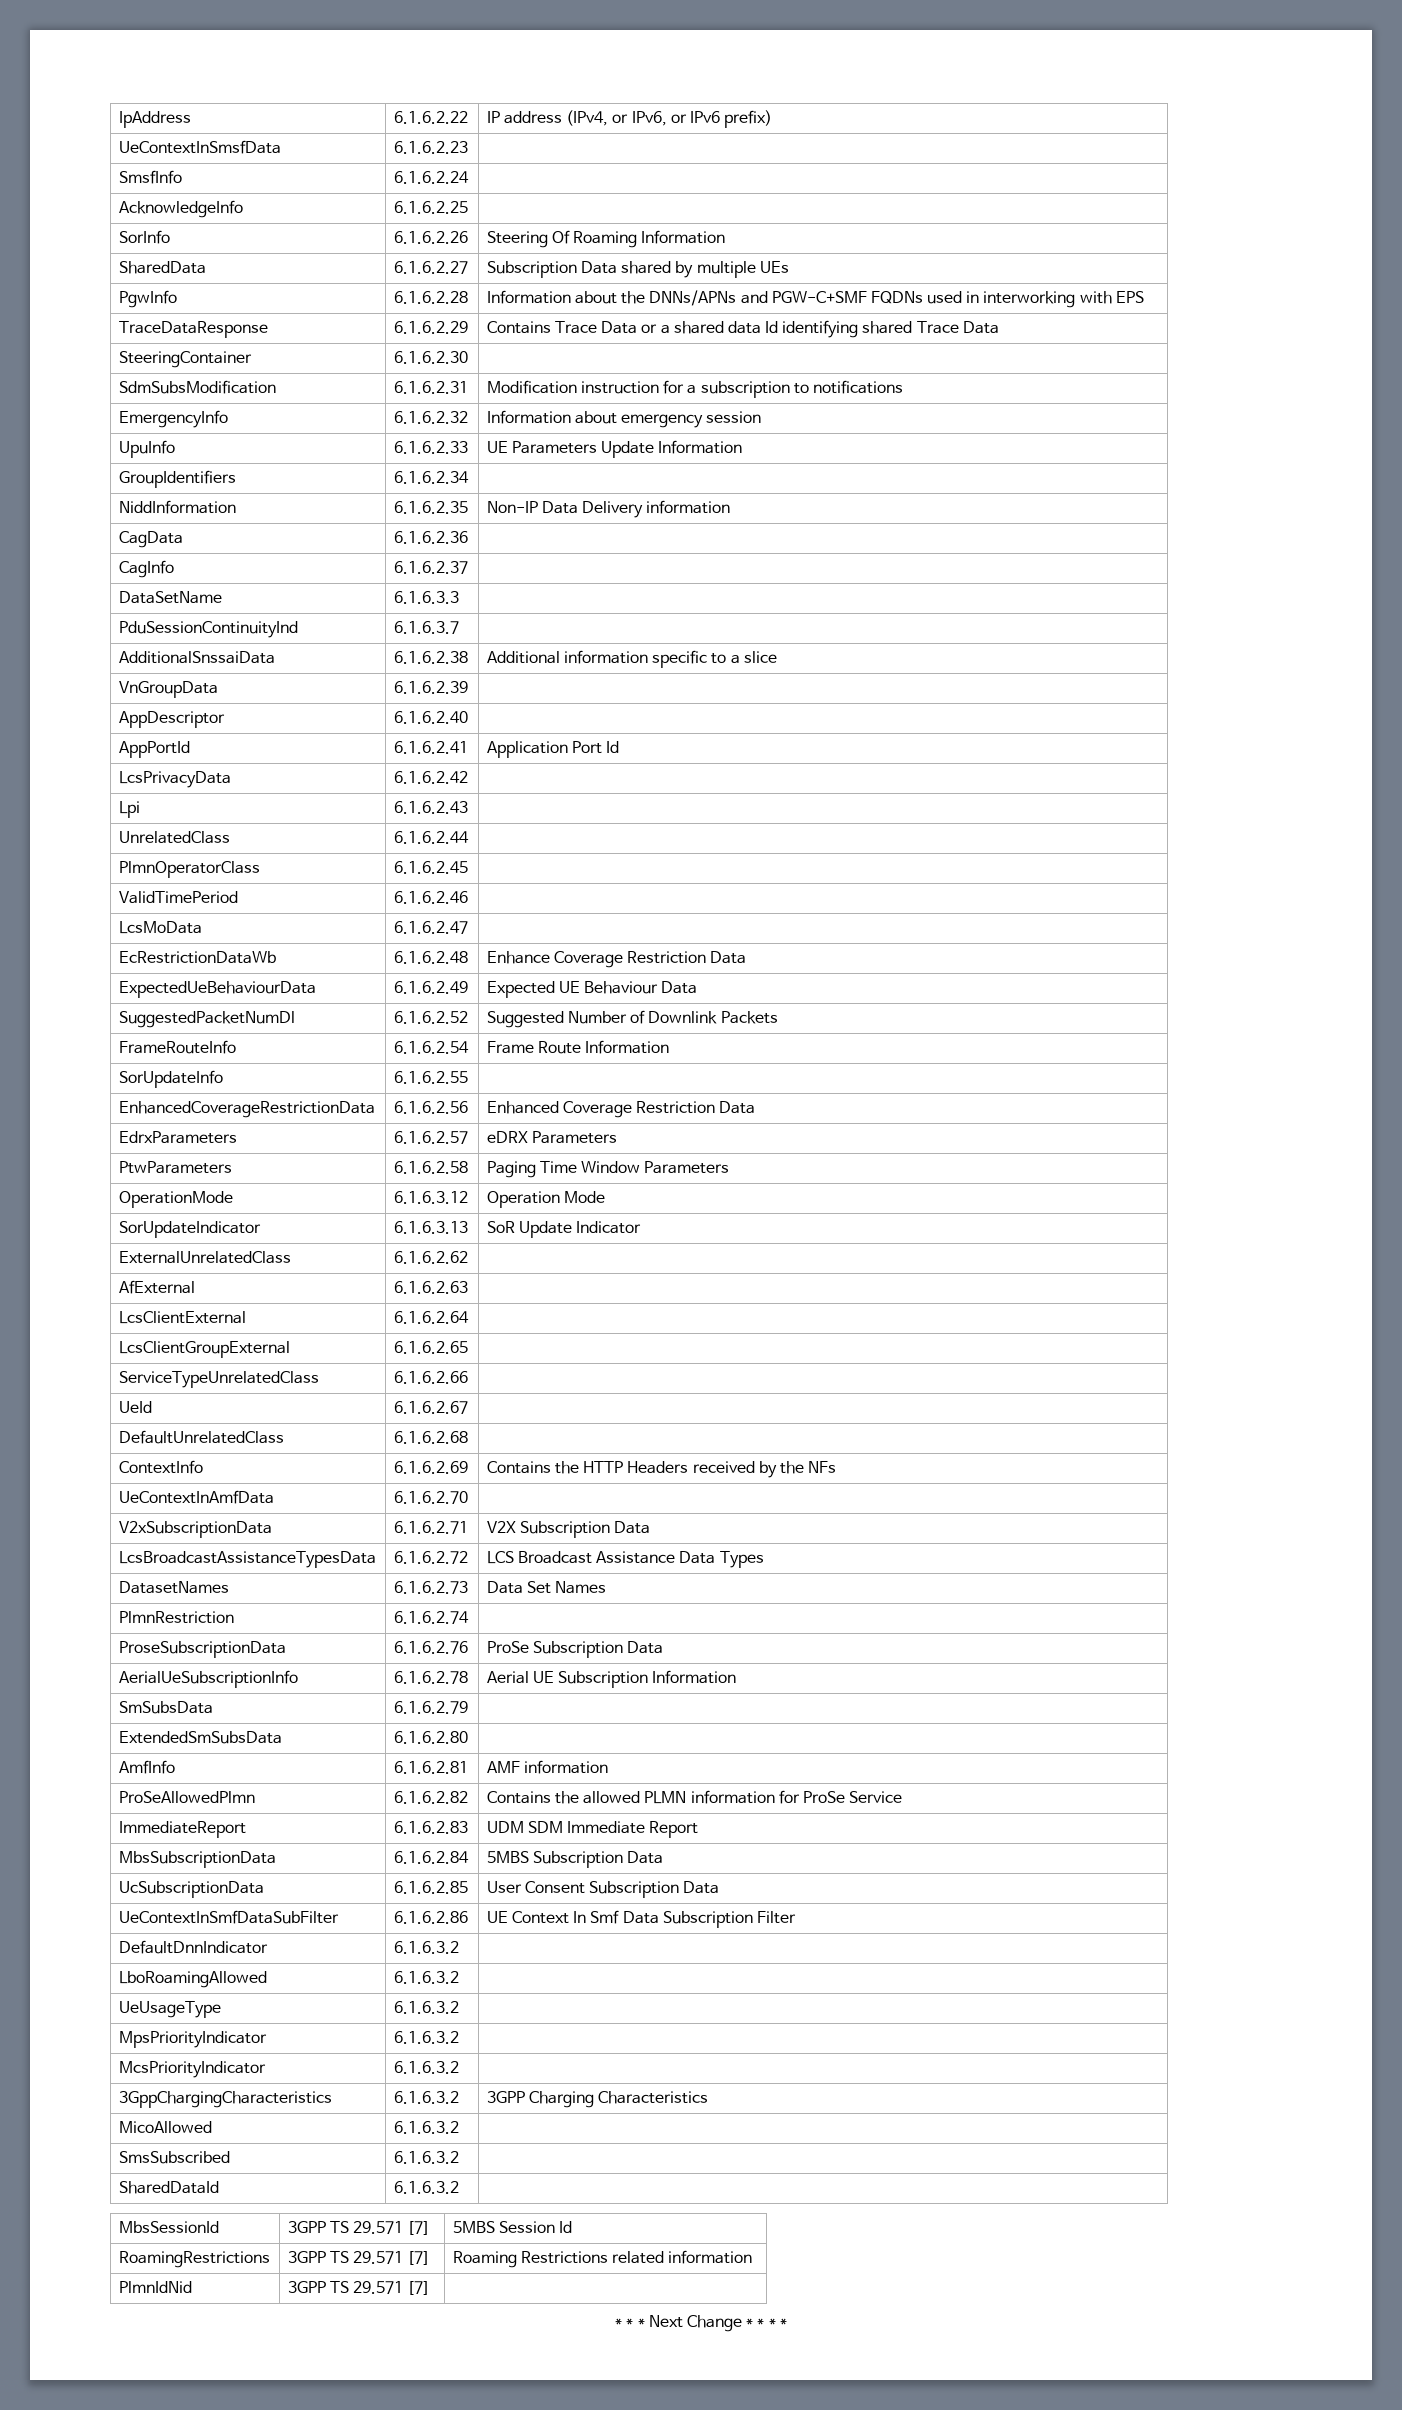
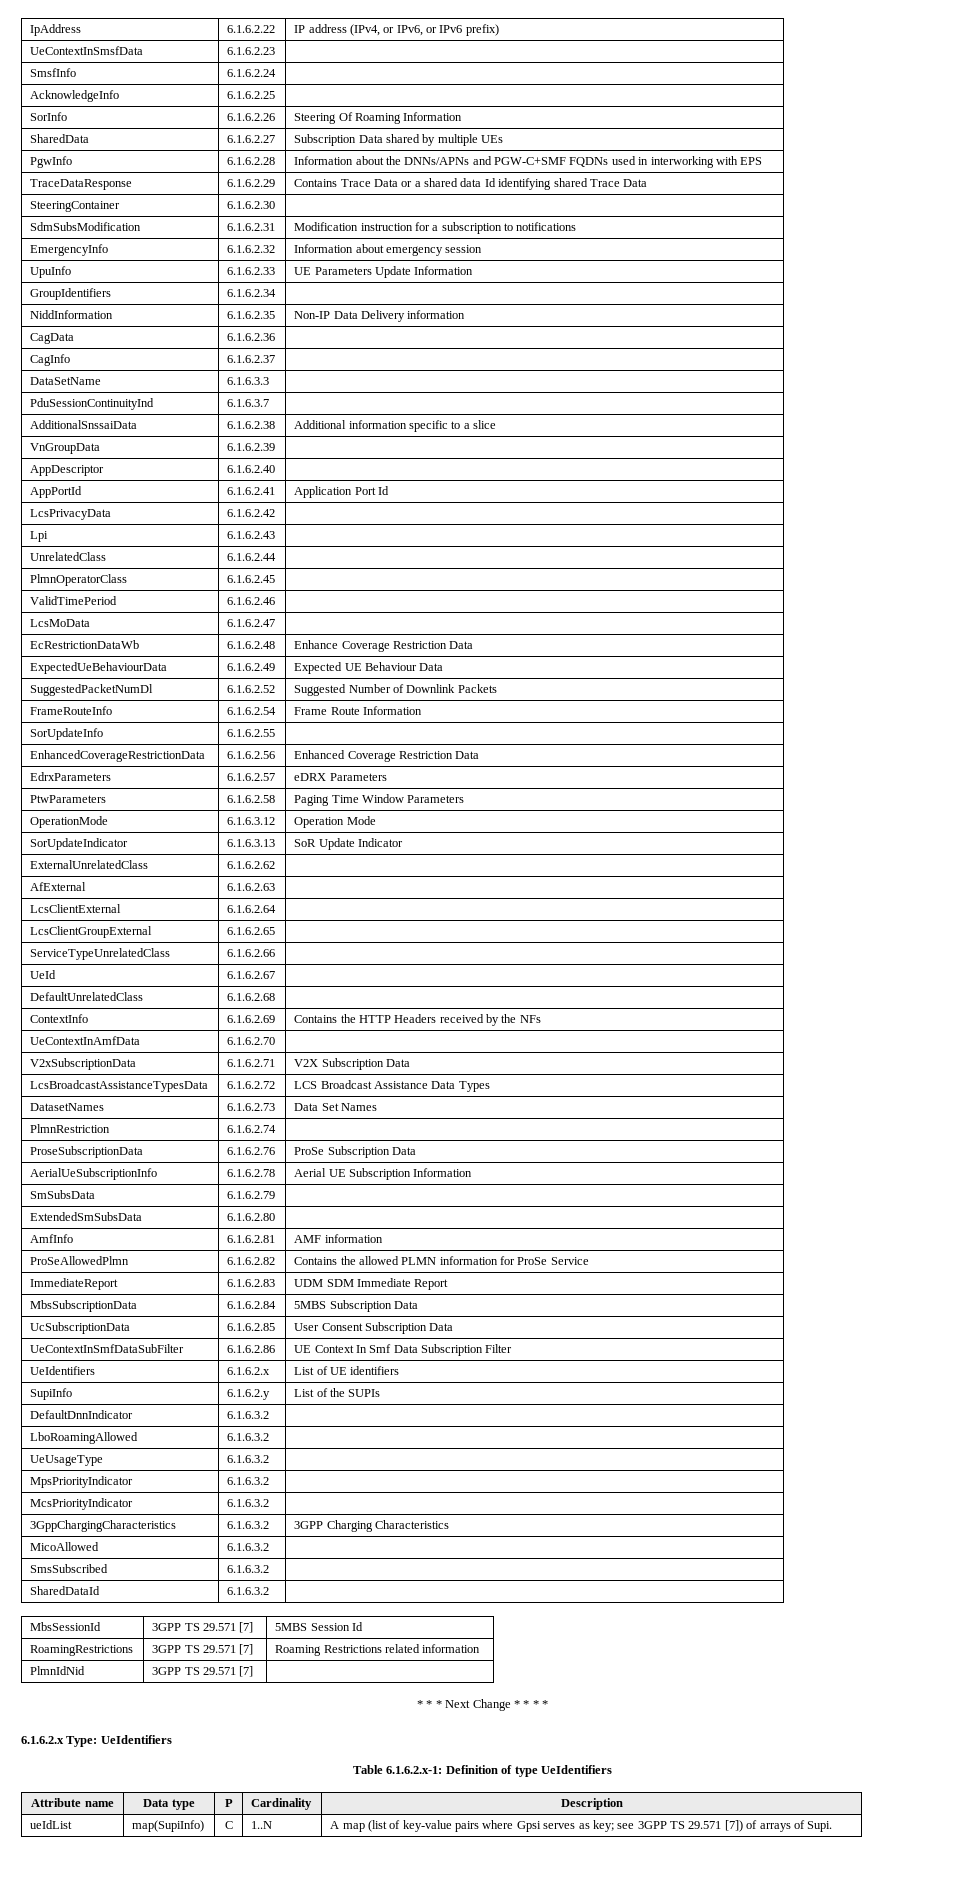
+ UeIdentifiers | 6.1.6.2.x | List of UE identifiers
+ SupiInfo | 6.1.6.2.y | List of the SUPIs
+ 6.1.6.2.x Type: UeIdentifiers
+ Table 6.1.6.2.x-1: Definition of type UeIdentifiers
+ Attribute name | Data type | P | Cardinality | Description
+ ueIdList | map(SupiInfo) | C | 1..N | A map (list of key-value pairs where Gpsi serves as key; see 3GPP TS 29.571 [7]) of arrays of Supi.

